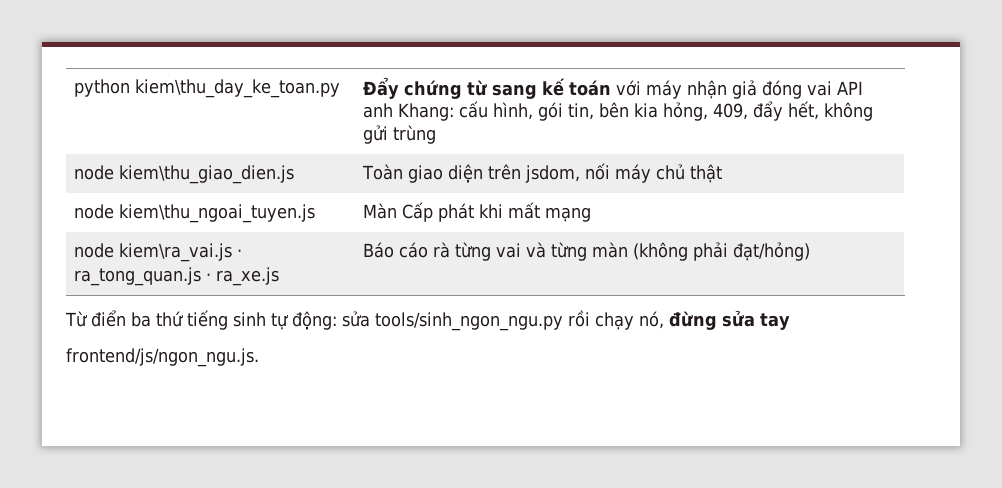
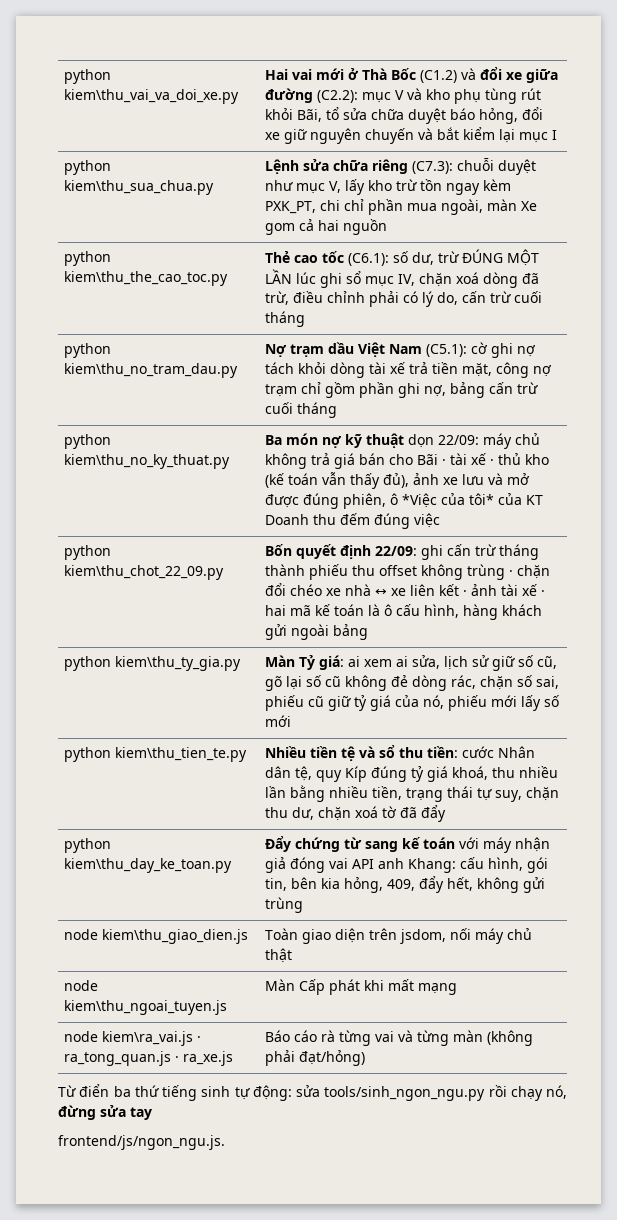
+ python kiem\thu_vai_va_doi_xe.py | Hai vai mới ở Thà Bốc (C1.2) và đổi xe giữa đường (C2.2): mục V và kho phụ tùng rút khỏi Bãi, tổ sửa chữa duyệt báo hỏng, đổi xe giữ nguyên chuyến và bắt kiểm lại mục I
+ python kiem\thu_sua_chua.py | Lệnh sửa chữa riêng (C7.3): chuỗi duyệt như mục V, lấy kho trừ tồn ngay kèm PXK_PT, chi chỉ phần mua ngoài, màn Xe gom cả hai nguồn
+ python kiem\thu_the_cao_toc.py | Thẻ cao tốc (C6.1): số dư, trừ ĐÚNG MỘT LẦN lúc ghi sổ mục IV, chặn xoá dòng đã trừ, điều chỉnh phải có lý do, cấn trừ cuối tháng
+ python kiem\thu_no_tram_dau.py | Nợ trạm dầu Việt Nam (C5.1): cờ ghi nợ tách khỏi dòng tài xế trả tiền mặt, công nợ trạm chỉ gồm phần ghi nợ, bảng cấn trừ cuối tháng
+ python kiem\thu_no_ky_thuat.py | Ba món nợ kỹ thuật dọn 22/09: máy chủ không trả giá bán cho Bãi · tài xế · thủ kho (kế toán vẫn thấy đủ), ảnh xe lưu và mở được đúng phiên, ô *Việc của tôi* của KT Doanh thu đếm đúng việc
+ python kiem\thu_chot_22_09.py | Bốn quyết định 22/09: ghi cấn trừ tháng thành phiếu thu offset không trùng · chặn đổi chéo xe nhà ↔ xe liên kết · ảnh tài xế · hai mã kế toán là ô cấu hình, hàng khách gửi ngoài bảng
+ python kiem\thu_ty_gia.py | Màn Tỷ giá: ai xem ai sửa, lịch sử giữ số cũ, gõ lại số cũ không đẻ dòng rác, chặn số sai, phiếu cũ giữ tỷ giá của nó, phiếu mới lấy số mới
+ python kiem\thu_tien_te.py | Nhiều tiền tệ và sổ thu tiền: cước Nhân dân tệ, quy Kíp đúng tỷ giá khoá, thu nhiều lần bằng nhiều tiền, trạng thái tự suy, chặn thu dư, chặn xoá tờ đã đẩy

